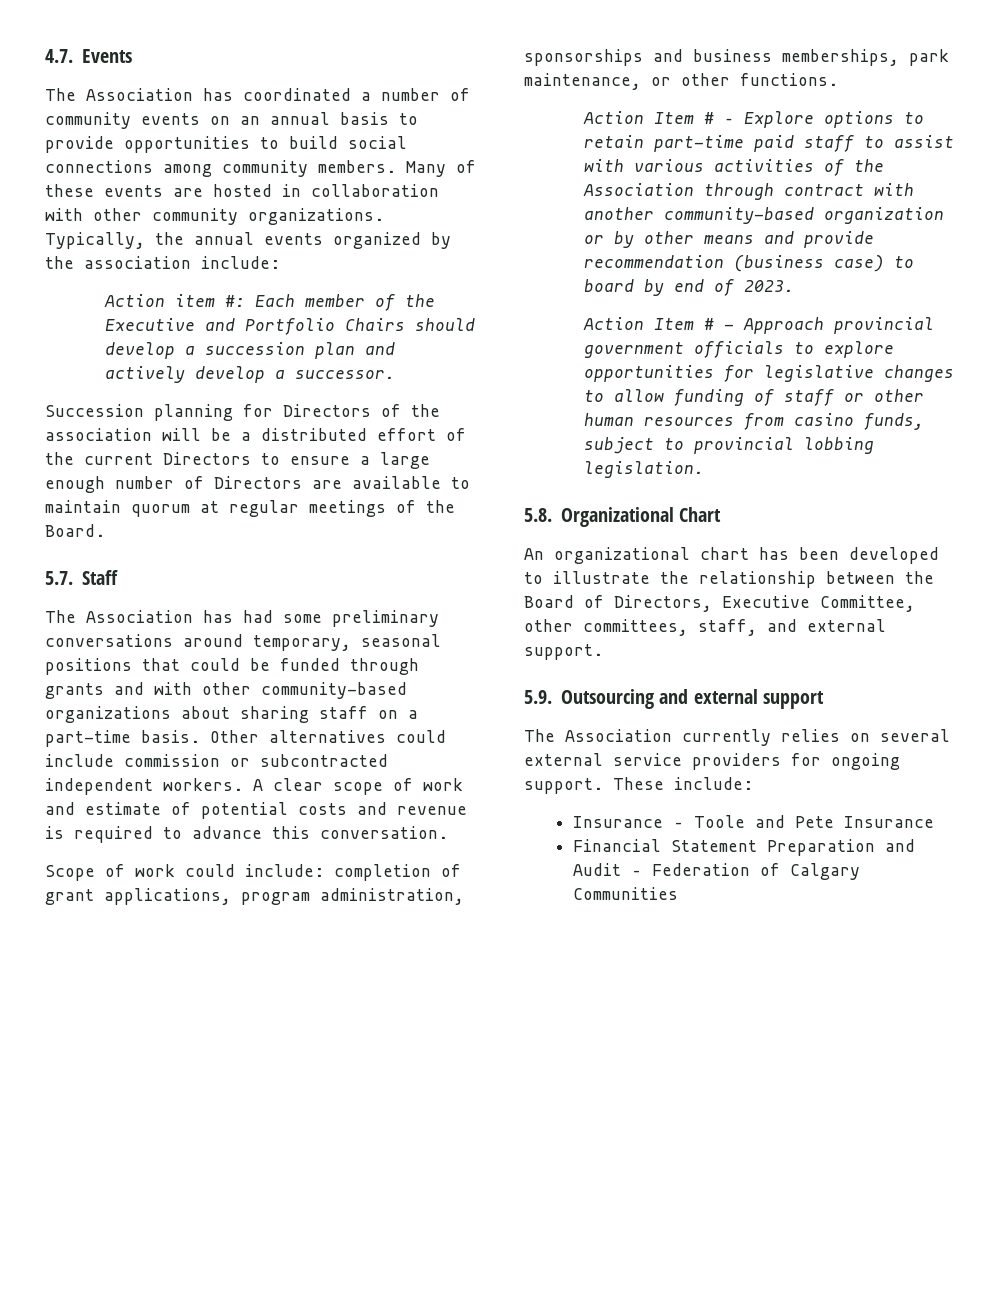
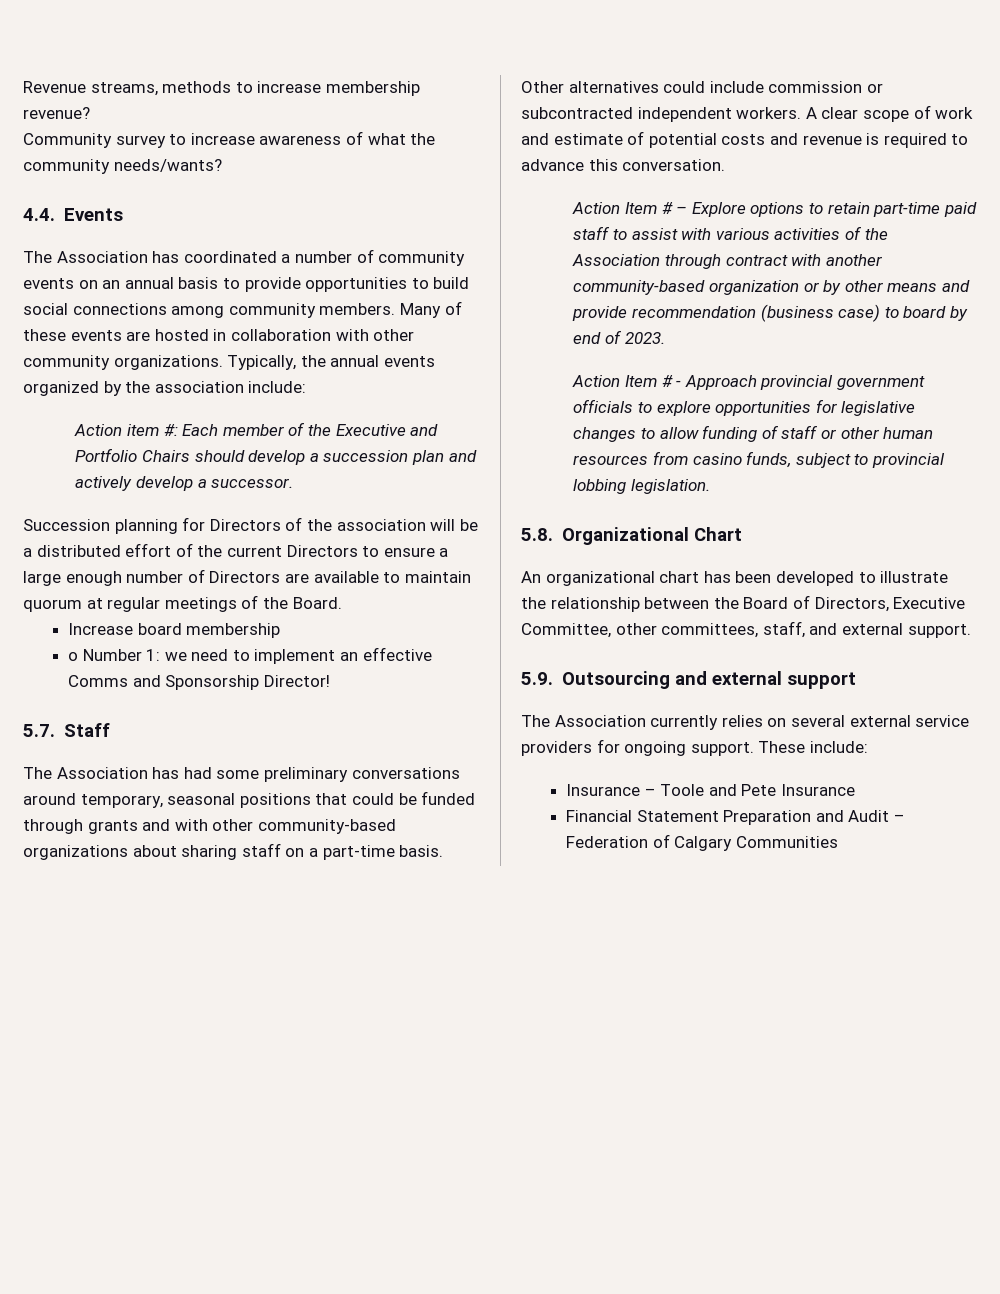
- 4.7. Events
+ Revenue streams, methods to increase membership revenue?
+ Community survey to increase awareness of what the community needs/wants?
+ 4.4. Events
+ Increase board membership
+ o Number 1: we need to implement an effective Comms and Sponsorship Director!
- Scope of work could include: completion of grant applications, program administration, sponsorships and business memberships, park maintenance, or other functions.

